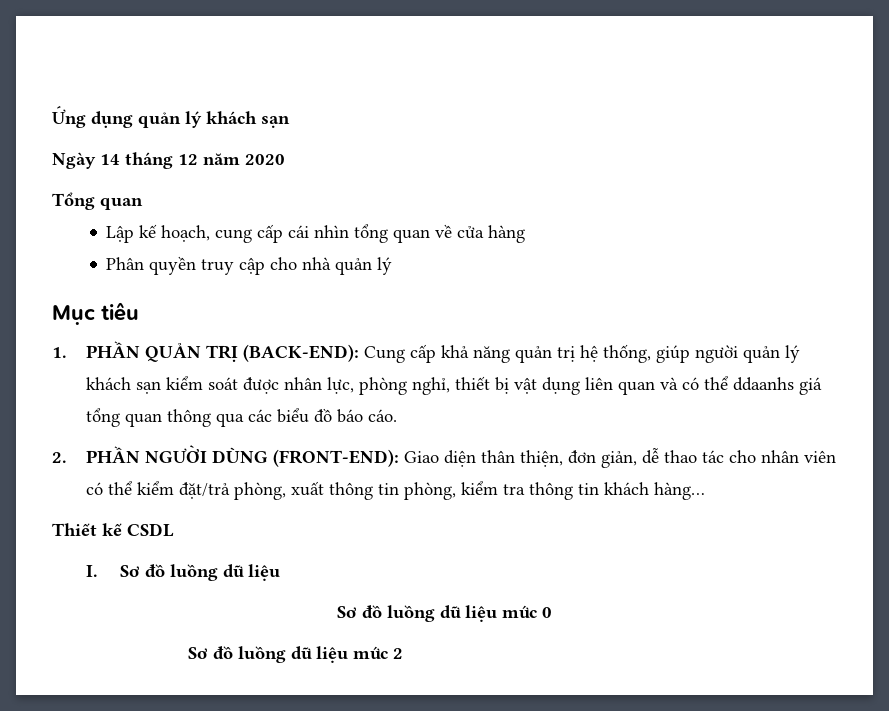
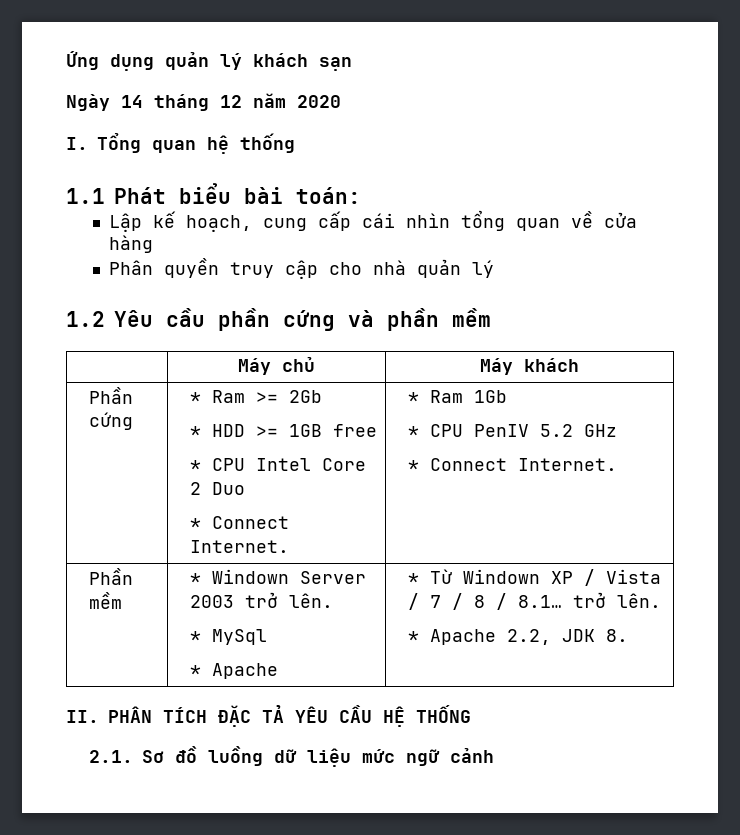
- Tổng quan
+ I. Tổng quan hệ thống
+ 1.1 Phát biểu bài toán:
- Mục tiêu
- 1. PHẦN QUẢN TRỊ (BACK-END): Cung cấp khả năng quản trị hệ thống, giúp người quản lý khách sạn kiểm soát được nhân lực, phòng nghỉ, thiết bị vật dụng liên quan và có thể ddaanhs giá tổng quan thông qua các biểu đồ báo cáo.
- 2. PHẦN NGƯỜI DÙNG (FRONT-END): Giao diện thân thiện, đơn giản, dễ thao tác cho nhân viên có thể kiểm đặt/trả phòng, xuất thông tin phòng, kiểm tra thông tin khách hàng…
- Thiết kế CSDL
- I. Sơ đồ luồng dữ liệu
- Sơ đồ luồng dữ liệu mức 0
- Sơ đồ luồng dữ liệu mức 2
+ 1.2 Yêu cầu phần cứng và phần mềm
+ | Máy chủ | Máy khách
+ Phần cứng | * Ram >= 2Gb
+ * HDD >= 1GB free
+ * CPU Intel Core 2 Duo
+ * Connect Internet. | * Ram 1Gb
+ * CPU PenIV 5.2 GHz
+ * Connect Internet.
+ Phần mềm | * Windown Server 2003 trở lên.
+ * MySql
+ * Apache | * Từ Windown XP / Vista / 7 / 8 / 8.1… trở lên.
+ * Apache 2.2, JDK 8.
+ II. PHÂN TÍCH ĐẶC TẢ YÊU CẦU HỆ THỐNG
+ 2.1. Sơ đồ luồng dữ liệu mức ngữ cảnh

